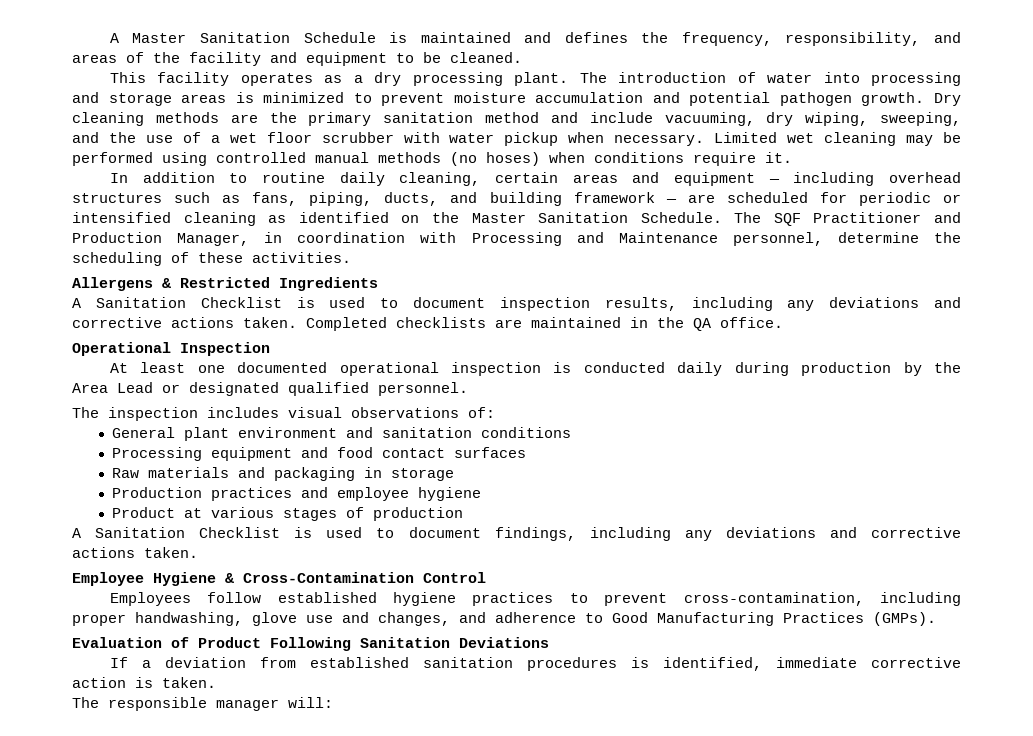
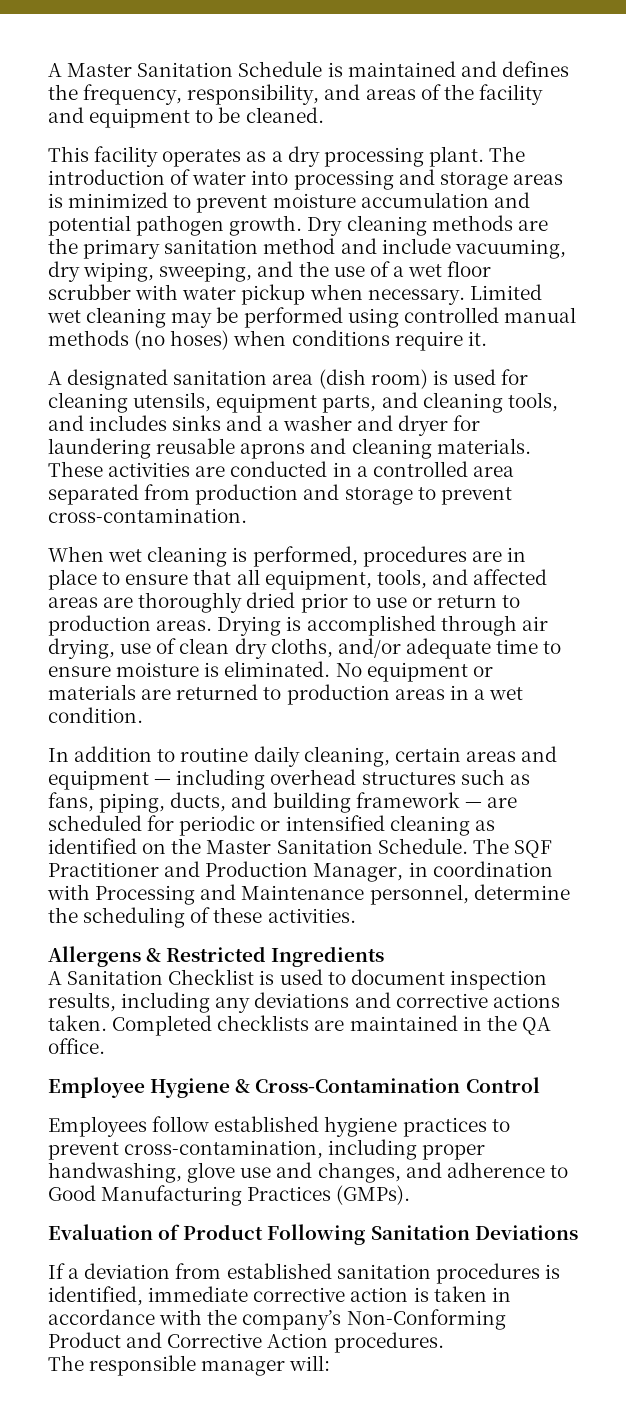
+ A designated sanitation area (dish room) is used for cleaning utensils, equipment parts, and cleaning tools, and includes sinks and a washer and dryer for laundering reusable aprons and cleaning materials. These activities are conducted in a controlled area separated from production and storage to prevent cross-contamination.
+ When wet cleaning is performed, procedures are in place to ensure that all equipment, tools, and affected areas are thoroughly dried prior to use or return to production areas. Drying is accomplished through air drying, use of clean dry cloths, and/or adequate time to ensure moisture is eliminated. No equipment or materials are returned to production areas in a wet condition.
- Operational Inspection
- At least one documented operational inspection is conducted daily during production by the Area Lead or designated qualified personnel.
- The inspection includes visual observations of:
- General plant environment and sanitation conditions
- Processing equipment and food contact surfaces
- Raw materials and packaging in storage
- Production practices and employee hygiene
- Product at various stages of production
- A Sanitation Checklist is used to document findings, including any deviations and corrective actions taken.
- If a deviation from established sanitation procedures is identified, immediate corrective action is taken.
+ If a deviation from established sanitation procedures is identified, immediate corrective action is taken in accordance with the company’s Non-Conforming Product and Corrective Action procedures.

